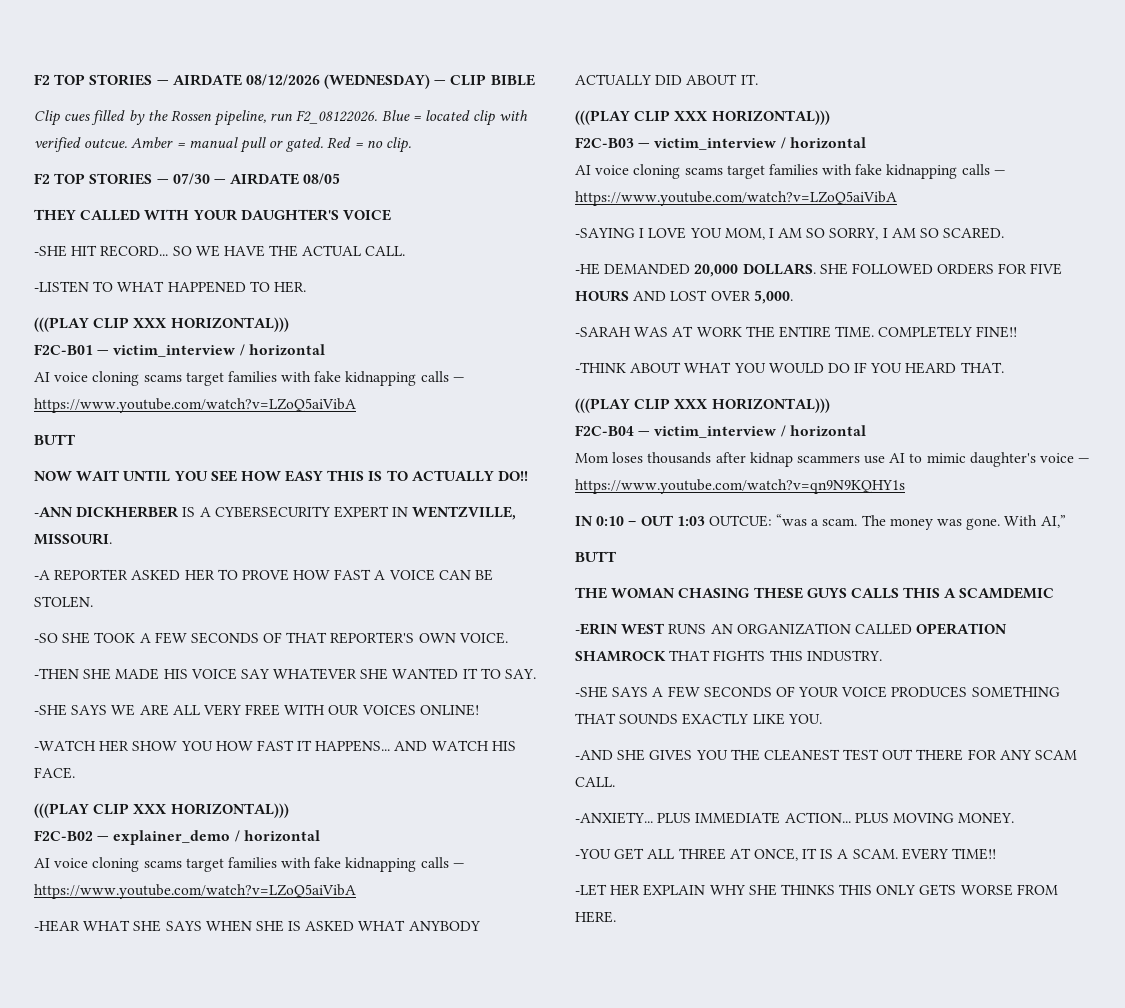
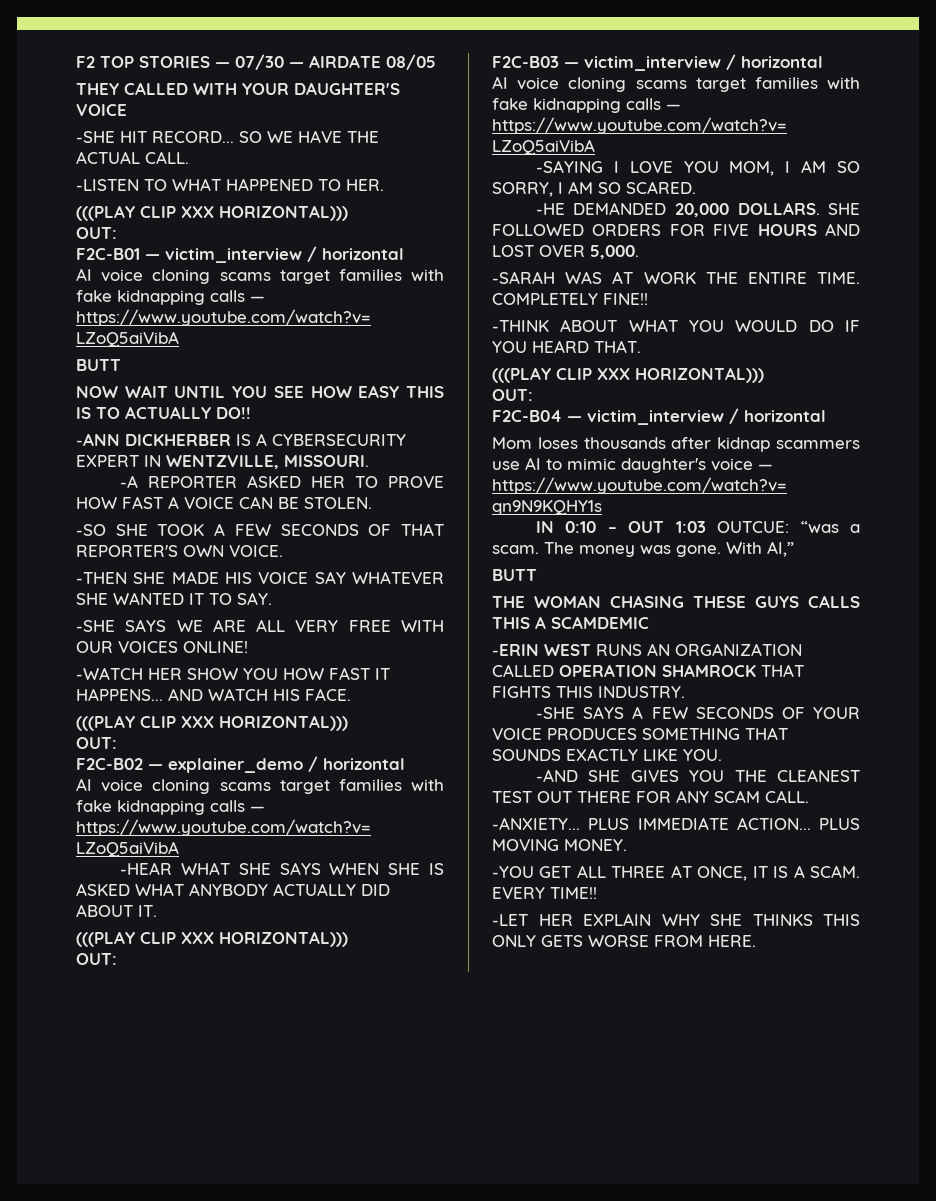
- F2 TOP STORIES — AIRDATE 08/12/2026 (WEDNESDAY) — CLIP BIBLE
- Clip cues filled by the Rossen pipeline, run F2_08122026. Blue = located clip with verified outcue. Amber = manual pull or gated. Red = no clip.
  -LISTEN TO WHAT HAPPENED TO HER.
  (((PLAY CLIP XXX HORIZONTAL)))
+ OUT:
  AND WATCH HIS FACE.
  (((PLAY CLIP XXX HORIZONTAL)))
+ OUT:
  -HEAR WHAT SHE SAYS WHEN SHE IS ASKED WHAT ANYBODY ACTUALLY DID ABOUT IT.
  (((PLAY CLIP XXX HORIZONTAL)))
+ OUT:
  -THINK ABOUT WHAT YOU WOULD DO IF YOU HEARD THAT.
  (((PLAY CLIP XXX HORIZONTAL)))
+ OUT:

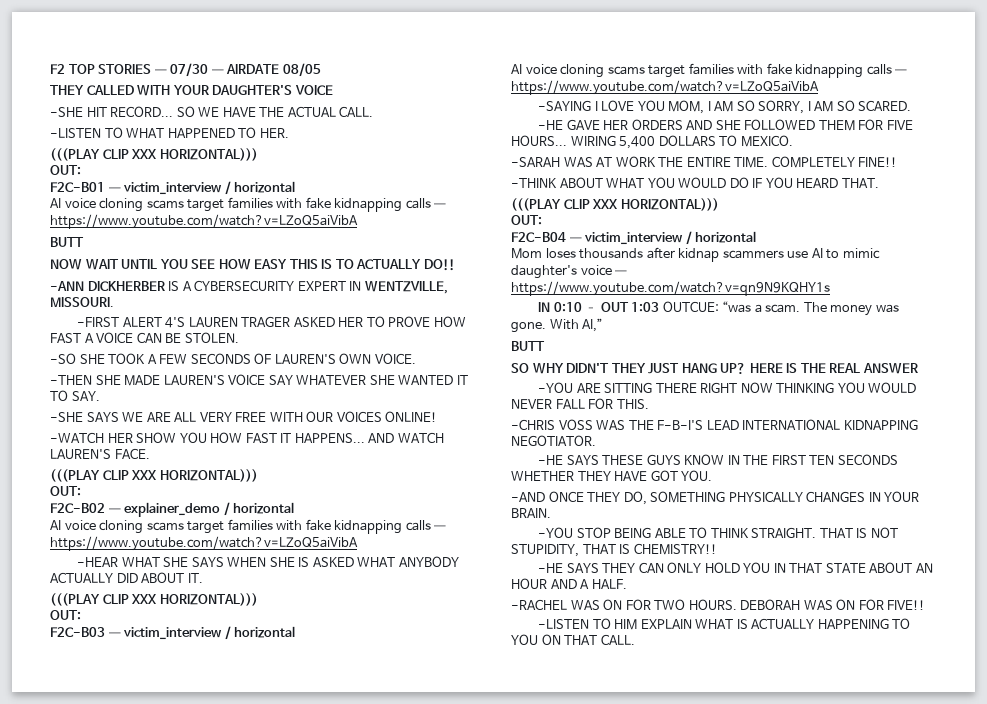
- -A REPORTER ASKED HER TO PROVE HOW FAST A VOICE CAN BE STOLEN.
+ -FIRST ALERT 4'S LAUREN TRAGER ASKED HER TO PROVE HOW FAST A VOICE CAN BE STOLEN.
- -SO SHE TOOK A FEW SECONDS OF THAT REPORTER'S OWN VOICE.
+ -SO SHE TOOK A FEW SECONDS OF LAUREN'S OWN VOICE.
- -THEN SHE MADE HIS VOICE SAY WHATEVER SHE WANTED IT TO SAY.
+ -THEN SHE MADE LAUREN'S VOICE SAY WHATEVER SHE WANTED IT TO SAY.
- AND WATCH HIS FACE.
+ AND WATCH LAUREN'S FACE.
- -HE DEMANDED 20,000 DOLLARS. SHE FOLLOWED ORDERS FOR FIVE HOURS AND LOST OVER 5,000.
+ -HE GAVE HER ORDERS AND SHE FOLLOWED THEM FOR FIVE HOURS... WIRING 5,400 DOLLARS TO MEXICO.
- THE WOMAN CHASING THESE GUYS CALLS THIS A SCAMDEMIC
- -ERIN WEST RUNS AN ORGANIZATION CALLED OPERATION SHAMROCK THAT FIGHTS THIS INDUSTRY.
- -SHE SAYS A FEW SECONDS OF YOUR VOICE PRODUCES SOMETHING THAT SOUNDS EXACTLY LIKE YOU.
- -AND SHE GIVES YOU THE CLEANEST TEST OUT THERE FOR ANY SCAM CALL.
- -ANXIETY... PLUS IMMEDIATE ACTION... PLUS MOVING MONEY.
- -YOU GET ALL THREE AT ONCE, IT IS A SCAM. EVERY TIME!!
- -LET HER EXPLAIN WHY SHE THINKS THIS ONLY GETS WORSE FROM HERE.
+ SO WHY DIDN'T THEY JUST HANG UP? HERE IS THE REAL ANSWER
+ -YOU ARE SITTING THERE RIGHT NOW THINKING YOU WOULD NEVER FALL FOR THIS.
+ -CHRIS VOSS WAS THE F-B-I'S LEAD INTERNATIONAL KIDNAPPING NEGOTIATOR.
+ -HE SAYS THESE GUYS KNOW IN THE FIRST TEN SECONDS WHETHER THEY HAVE GOT YOU.
+ -AND ONCE THEY DO, SOMETHING PHYSICALLY CHANGES IN YOUR BRAIN.
+ -YOU STOP BEING ABLE TO THINK STRAIGHT. THAT IS NOT STUPIDITY, THAT IS CHEMISTRY!!
+ -HE SAYS THEY CAN ONLY HOLD YOU IN THAT STATE ABOUT AN HOUR AND A HALF.
+ -RACHEL WAS ON FOR TWO HOURS. DEBORAH WAS ON FOR FIVE!!
+ -LISTEN TO HIM EXPLAIN WHAT IS ACTUALLY HAPPENING TO YOU ON THAT CALL.

